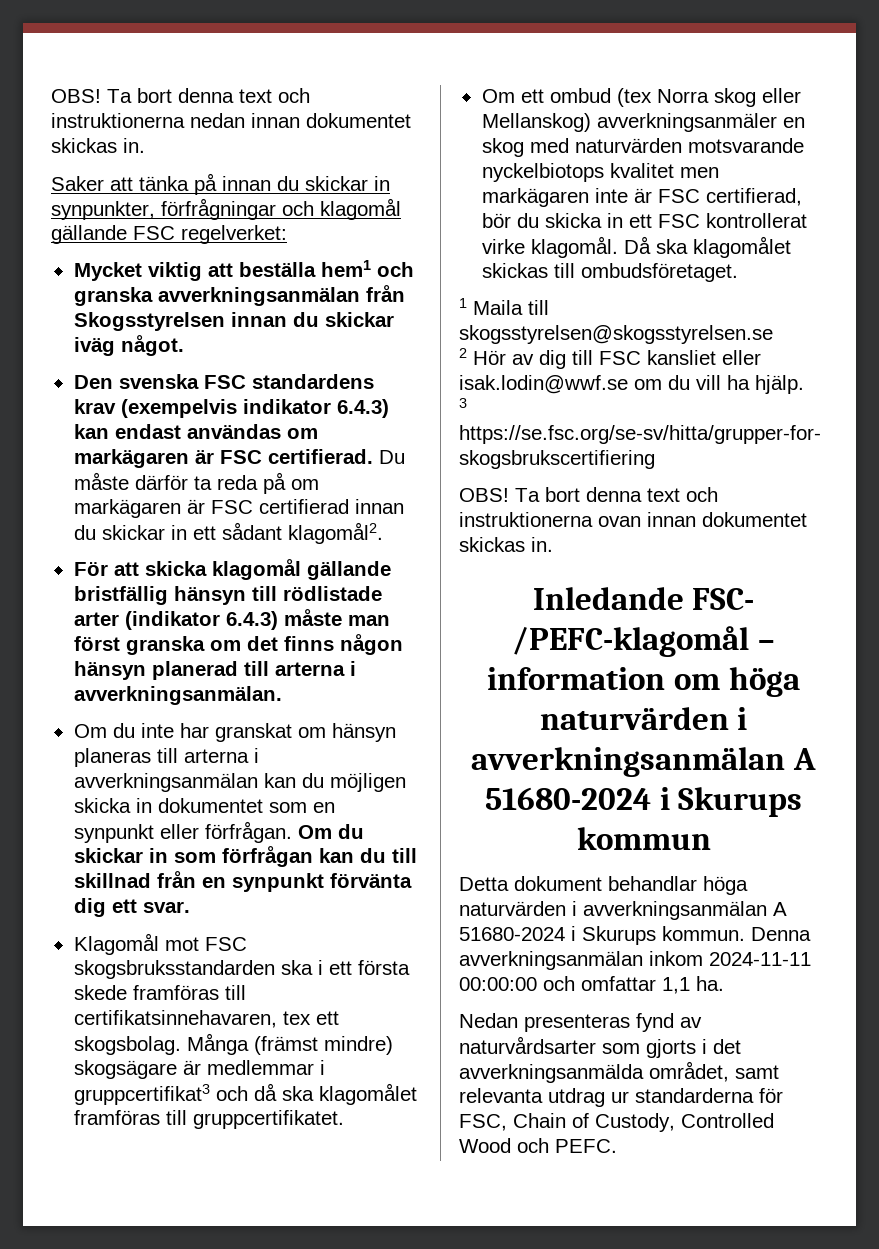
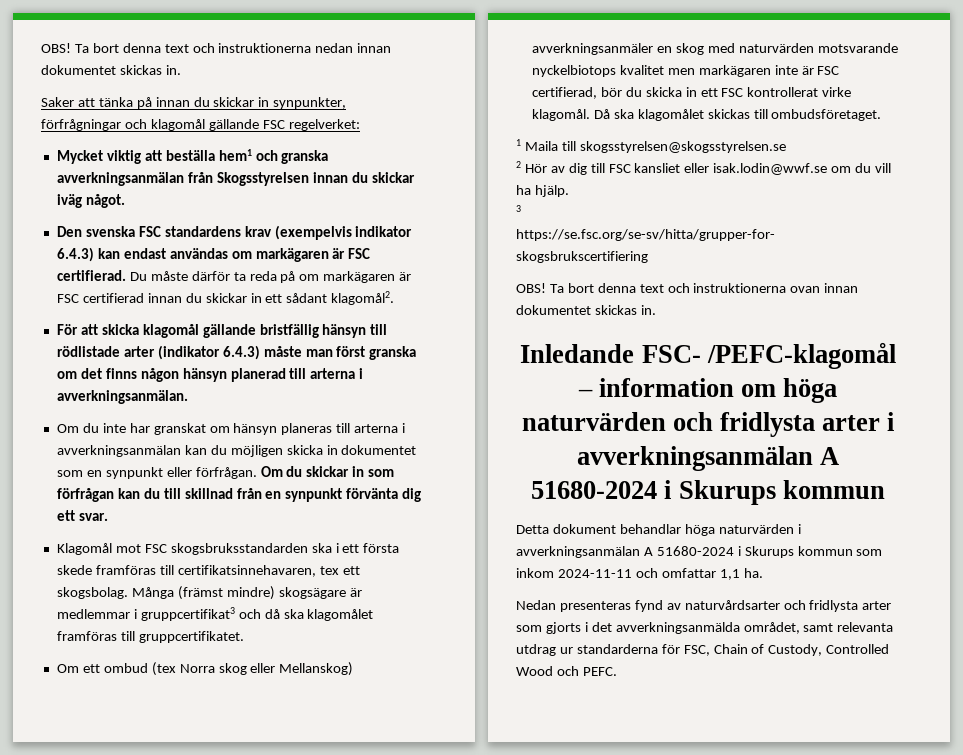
- Inledande FSC- /PEFC-klagomål – information om höga naturvärden i avverkningsanmälan A 51680-2024 i Skurups kommun
+ Inledande FSC- /PEFC-klagomål – information om höga naturvärden och fridlysta arter i avverkningsanmälan A 51680-2024 i Skurups kommun
- Detta dokument behandlar höga naturvärden i avverkningsanmälan A 51680-2024 i Skurups kommun. Denna avverkningsanmälan inkom 2024-11-11 00:00:00 och omfattar 1,1 ha.
+ Detta dokument behandlar höga naturvärden i avverkningsanmälan A 51680-2024 i Skurups kommun som inkom 2024-11-11 och omfattar 1,1 ha.
- Nedan presenteras fynd av naturvårdsarter som gjorts i det avverkningsanmälda området, samt relevanta utdrag ur standarderna för FSC, Chain of Custody, Controlled Wood och PEFC.
+ Nedan presenteras fynd av naturvårdsarter och fridlysta arter som gjorts i det avverkningsanmälda området, samt relevanta utdrag ur standarderna för FSC, Chain of Custody, Controlled Wood och PEFC.

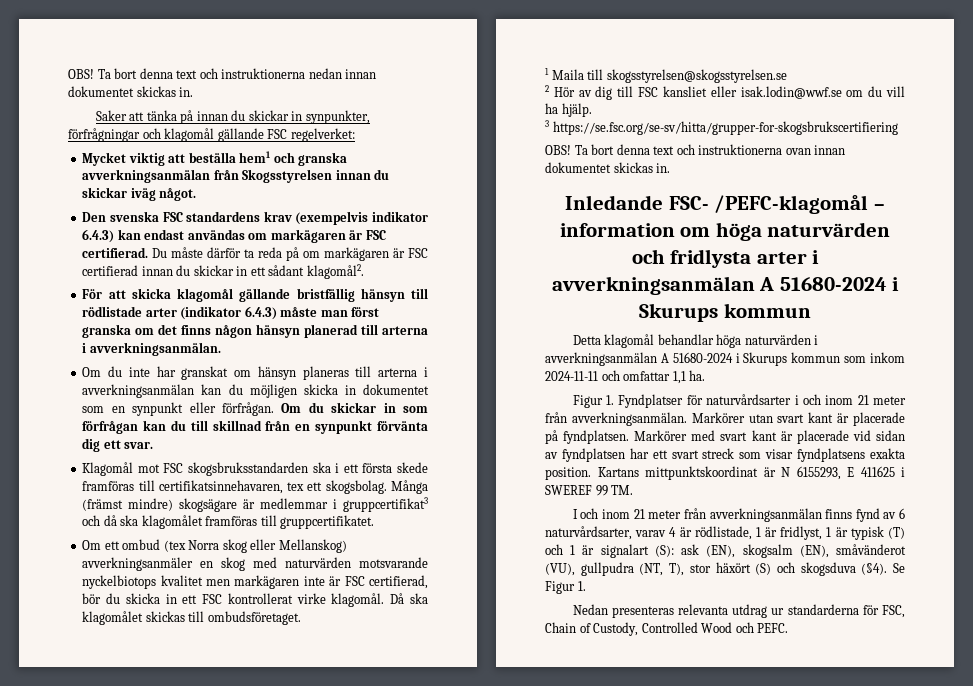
- Detta dokument behandlar höga naturvärden i avverkningsanmälan A 51680-2024 i Skurups kommun som inkom 2024-11-11 och omfattar 1,1 ha.
+ Detta klagomål behandlar höga naturvärden i avverkningsanmälan A 51680-2024 i Skurups kommun som inkom 2024-11-11 och omfattar 1,1 ha.
- Nedan presenteras fynd av naturvårdsarter och fridlysta arter som gjorts i det avverkningsanmälda området, samt relevanta utdrag ur standarderna för FSC, Chain of Custody, Controlled Wood och PEFC.
+ Figur 1. Fyndplatser för naturvårdsarter i och inom 21 meter från avverkningsanmälan. Markörer utan svart kant är placerade på fyndplatsen. Markörer med svart kant är placerade vid sidan av fyndplatsen har ett svart streck som visar fyndplatsens exakta position. Kartans mittpunktskoordinat är N 6155293, E 411625 i SWEREF 99 TM.
+ I och inom 21 meter från avverkningsanmälan finns fynd av 6 naturvårdsarter, varav 4 är rödlistade, 1 är fridlyst, 1 är typisk (T) och 1 är signalart (S): ask (EN), skogsalm (EN), småvänderot (VU), gullpudra (NT, T), stor häxört (S) och skogsduva (§4). Se Figur 1.
+ Nedan presenteras relevanta utdrag ur standarderna för FSC, Chain of Custody, Controlled Wood och PEFC.

